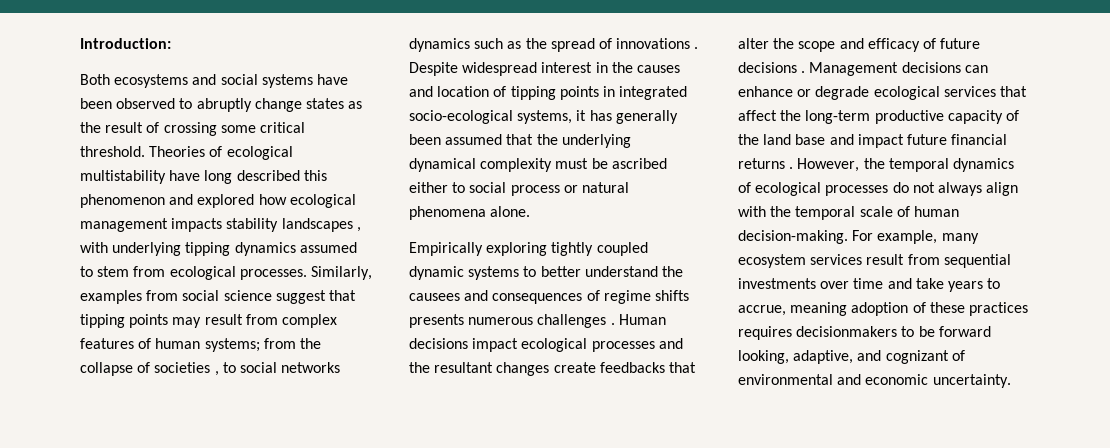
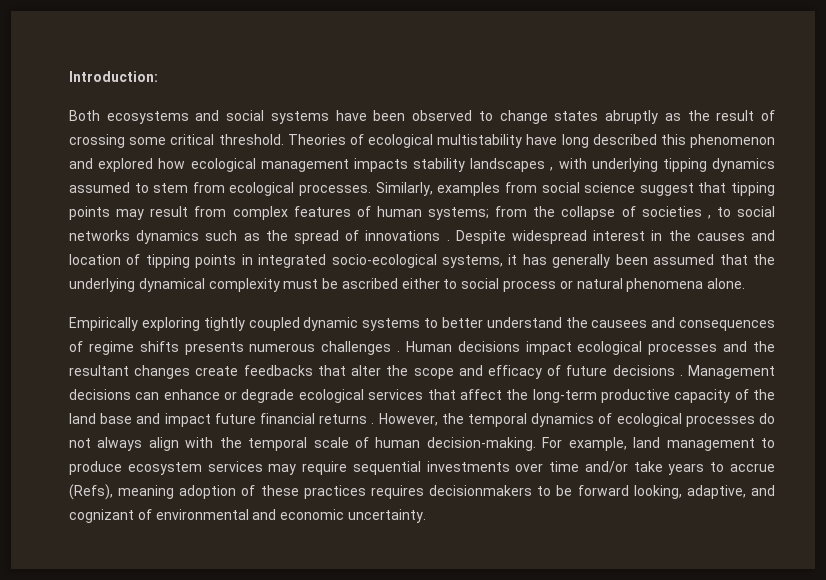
- Both ecosystems and social systems have been observed to abruptly change states as the result of crossing some critical threshold.
+ Both ecosystems and social systems have been observed to change states abruptly as the result of crossing some critical threshold.
- For example, many ecosystem services result from sequential investments over time and take years to accrue, meaning adoption of these practices requires decisionmakers to be forward looking, adaptive, and cognizant of environmental and economic uncertainty.
+ For example, land management to produce ecosystem services may require sequential investments over time and/or take years to accrue (Refs), meaning adoption of these practices requires decisionmakers to be forward looking, adaptive, and cognizant of environmental and economic uncertainty.

